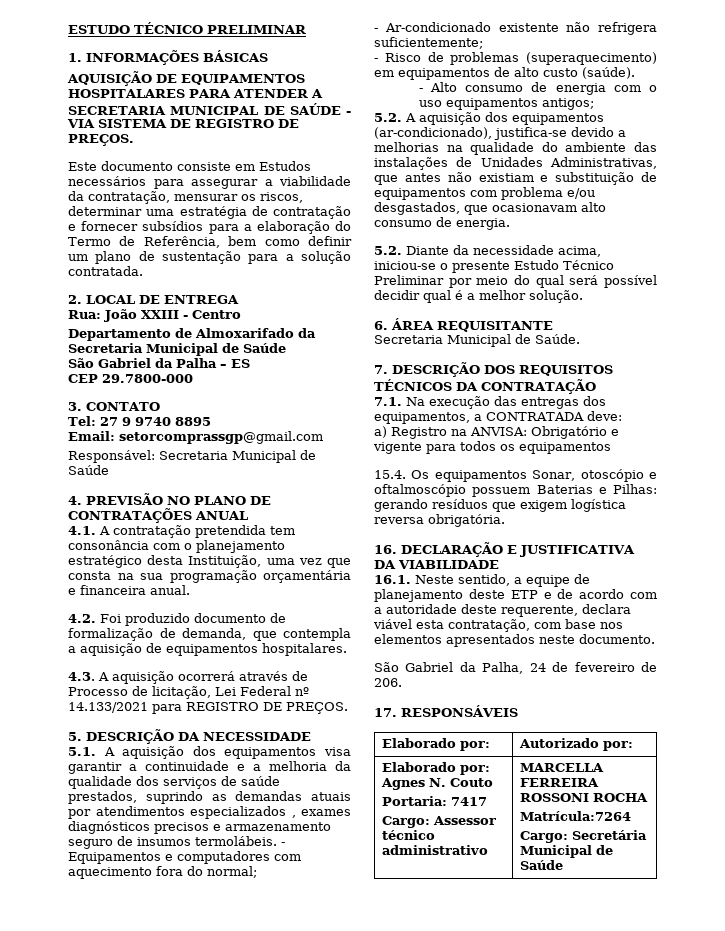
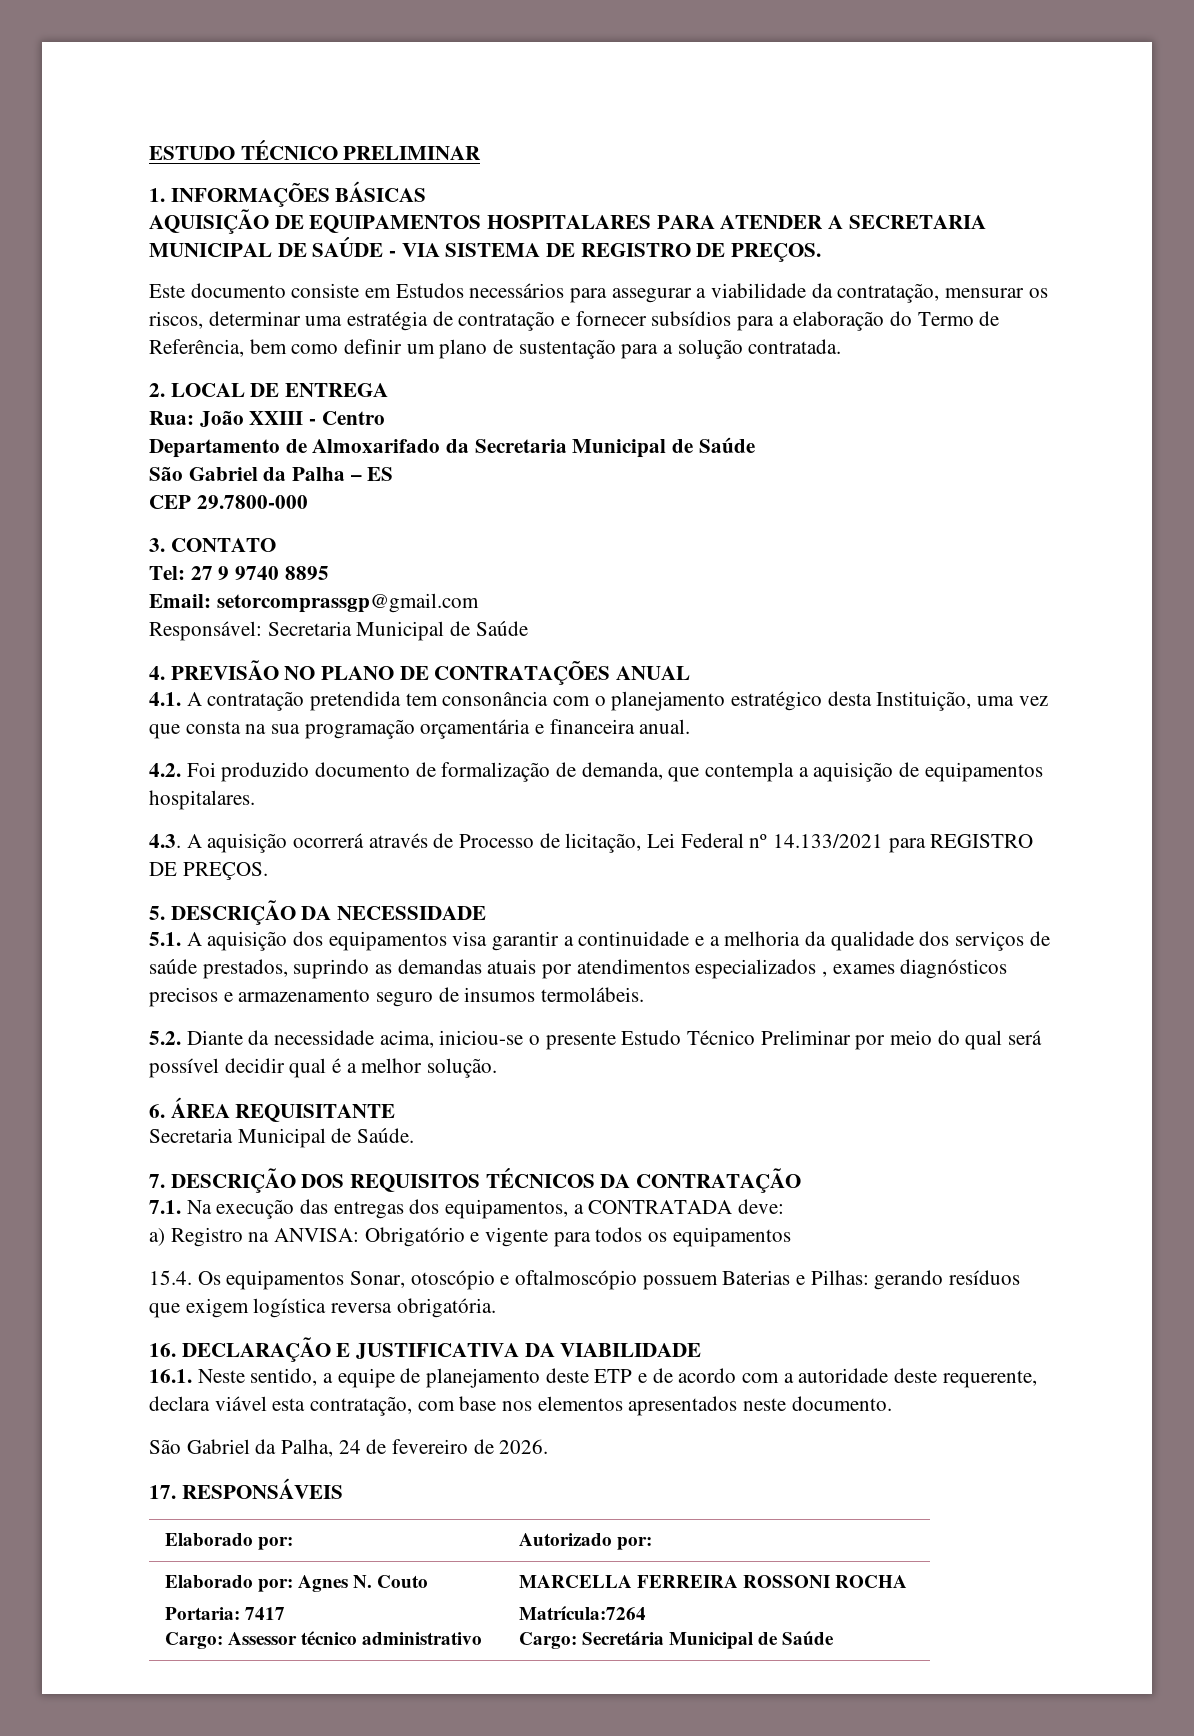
- - Equipamentos e computadores com aquecimento fora do normal;
- - Ar-condicionado existente não refrigera suficientemente;
- - Risco de problemas (superaquecimento) em equipamentos de alto custo (saúde).
- - Alto consumo de energia com o uso equipamentos antigos;
- 5.2. A aquisição dos equipamentos (ar-condicionado), justifica-se devido a melhorias na qualidade do ambiente das instalações de Unidades Administrativas, que antes não existiam e substituição de equipamentos com problema e/ou desgastados, que ocasionavam alto consumo de energia.
- São Gabriel da Palha, 24 de fevereiro de 206.
+ São Gabriel da Palha, 24 de fevereiro de 2026.

